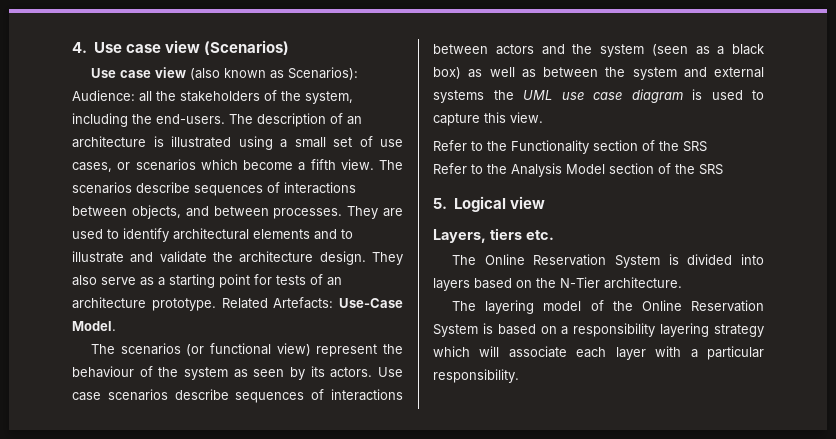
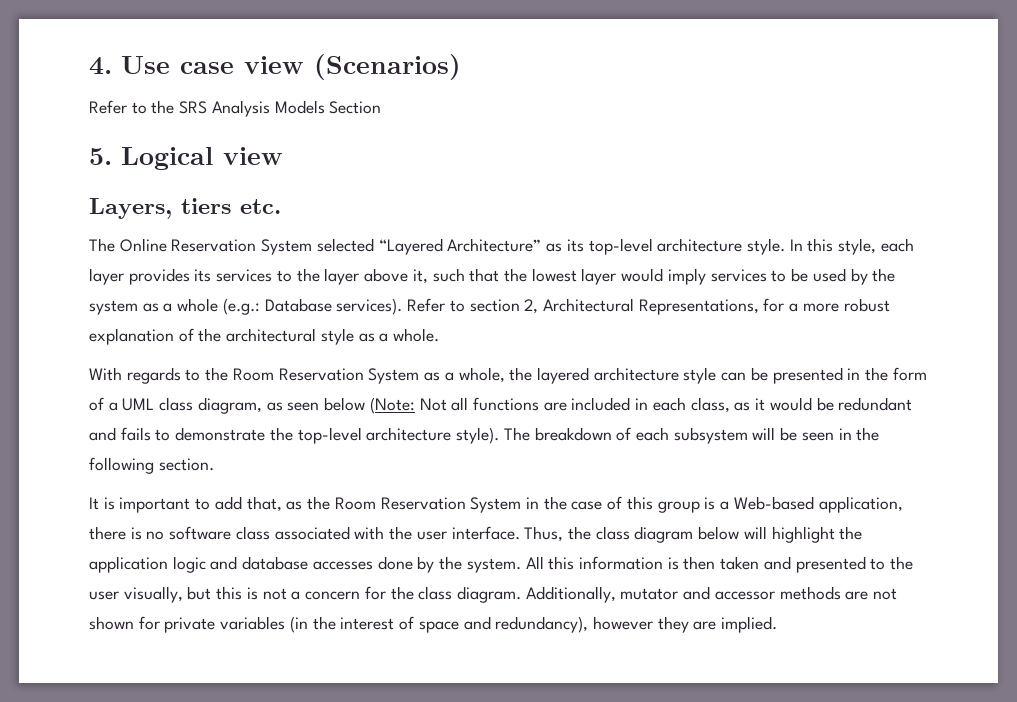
- Use case view (also known as Scenarios): Audience: all the stakeholders of the system, including the end-users. The description of an architecture is illustrated using a small set of use cases, or scenarios which become a fifth view. The scenarios describe sequences of interactions between objects, and between processes. They are used to identify architectural elements and to illustrate and validate the architecture design. They also serve as a starting point for tests of an architecture prototype. Related Artefacts: Use-Case Model.
- The scenarios (or functional view) represent the behaviour of the system as seen by its actors. Use case scenarios describe sequences of interactions between actors and the system (seen as a black box) as well as between the system and external systems the UML use case diagram is used to capture this view.
- Refer to the Functionality section of the SRS
- Refer to the Analysis Model section of the SRS
+ Refer to the SRS Analysis Models Section
- The Online Reservation System is divided into layers based on the N-Tier architecture.
- The layering model of the Online Reservation System is based on a responsibility layering strategy which will associate each layer with a particular responsibility.
+ The Online Reservation System selected “Layered Architecture” as its top-level architecture style. In this style, each layer provides its services to the layer above it, such that the lowest layer would imply services to be used by the system as a whole (e.g.: Database services). Refer to section 2, Architectural Representations, for a more robust explanation of the architectural style as a whole.
+ With regards to the Room Reservation System as a whole, the layered architecture style can be presented in the form of a UML class diagram, as seen below (Note: Not all functions are included in each class, as it would be redundant and fails to demonstrate the top-level architecture style). The breakdown of each subsystem will be seen in the following section.
+ It is important to add that, as the Room Reservation System in the case of this group is a Web-based application, there is no software class associated with the user interface. Thus, the class diagram below will highlight the application logic and database accesses done by the system. All this information is then taken and presented to the user visually, but this is not a concern for the class diagram. Additionally, mutator and accessor methods are not shown for private variables (in the interest of space and redundancy), however they are implied.

